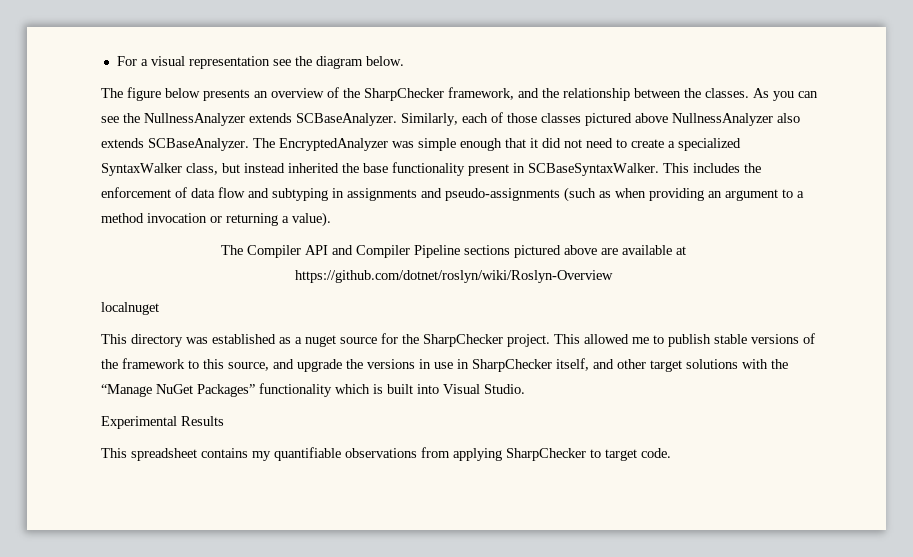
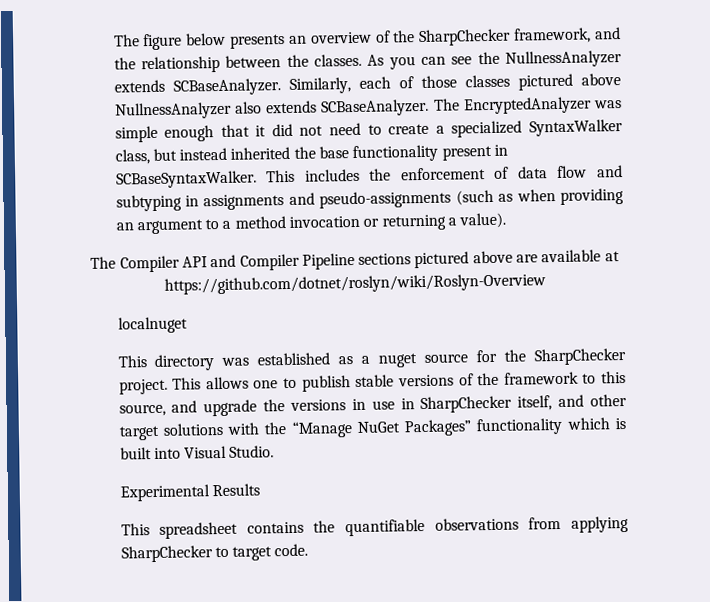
- For a visual representation see the diagram below.
- This allowed me to publish stable versions of the framework to this source, and upgrade the versions in use in SharpChecker itself, and other target solutions with the “Manage NuGet Packages” functionality which is built into Visual Studio.
+ This allows one to publish stable versions of the framework to this source, and upgrade the versions in use in SharpChecker itself, and other target solutions with the “Manage NuGet Packages” functionality which is built into Visual Studio.
- This spreadsheet contains my quantifiable observations from applying SharpChecker to target code.
+ This spreadsheet contains the quantifiable observations from applying SharpChecker to target code.

